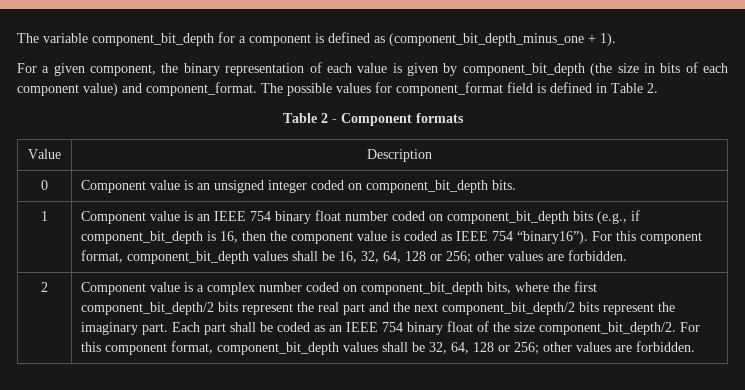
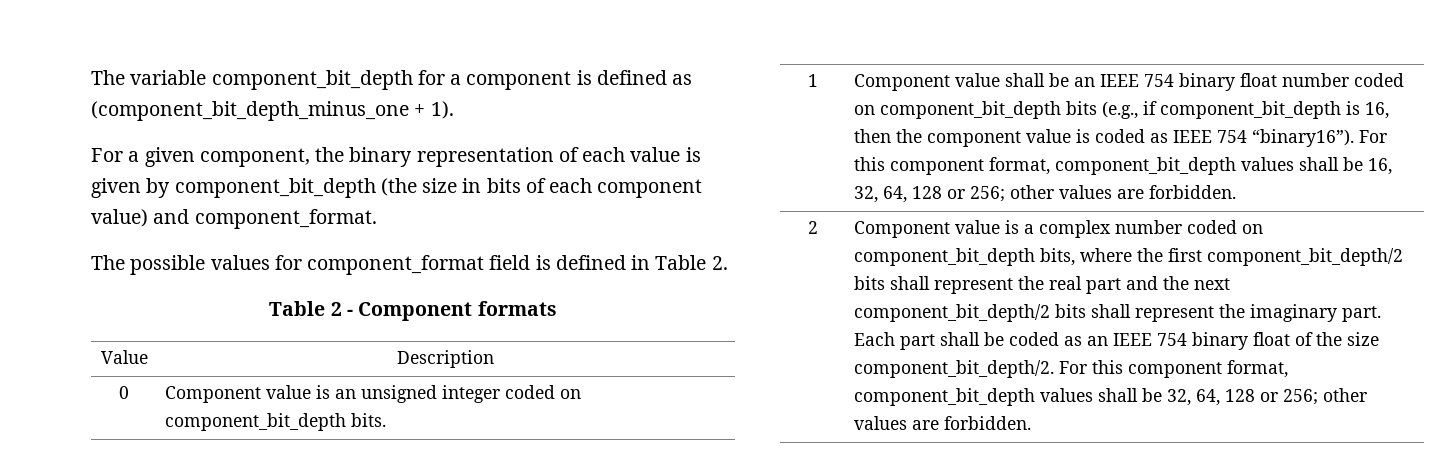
- For a given component, the binary representation of each value is given by component_bit_depth (the size in bits of each component value) and component_format. The possible values for component_format field is defined in Table 2.
+ For a given component, the binary representation of each value is given by component_bit_depth (the size in bits of each component value) and component_format.
+ The possible values for component_format field is defined in Table 2.
- Component value is an IEEE 754 binary float number coded on component_bit_depth bits (e.g., if component_bit_depth is 16, then the component value is coded as IEEE 754 “binary16”).
+ Component value shall be an IEEE 754 binary float number coded on component_bit_depth bits (e.g., if component_bit_depth is 16, then the component value is coded as IEEE 754 “binary16”).
- Component value is a complex number coded on component_bit_depth bits, where the first component_bit_depth/2 bits represent the real part and the next component_bit_depth/2 bits represent the imaginary part.
+ Component value is a complex number coded on component_bit_depth bits, where the first component_bit_depth/2 bits shall represent the real part and the next component_bit_depth/2 bits shall represent the imaginary part.

